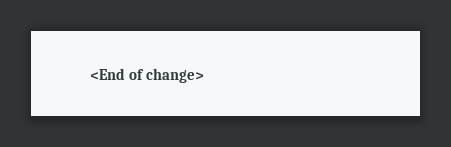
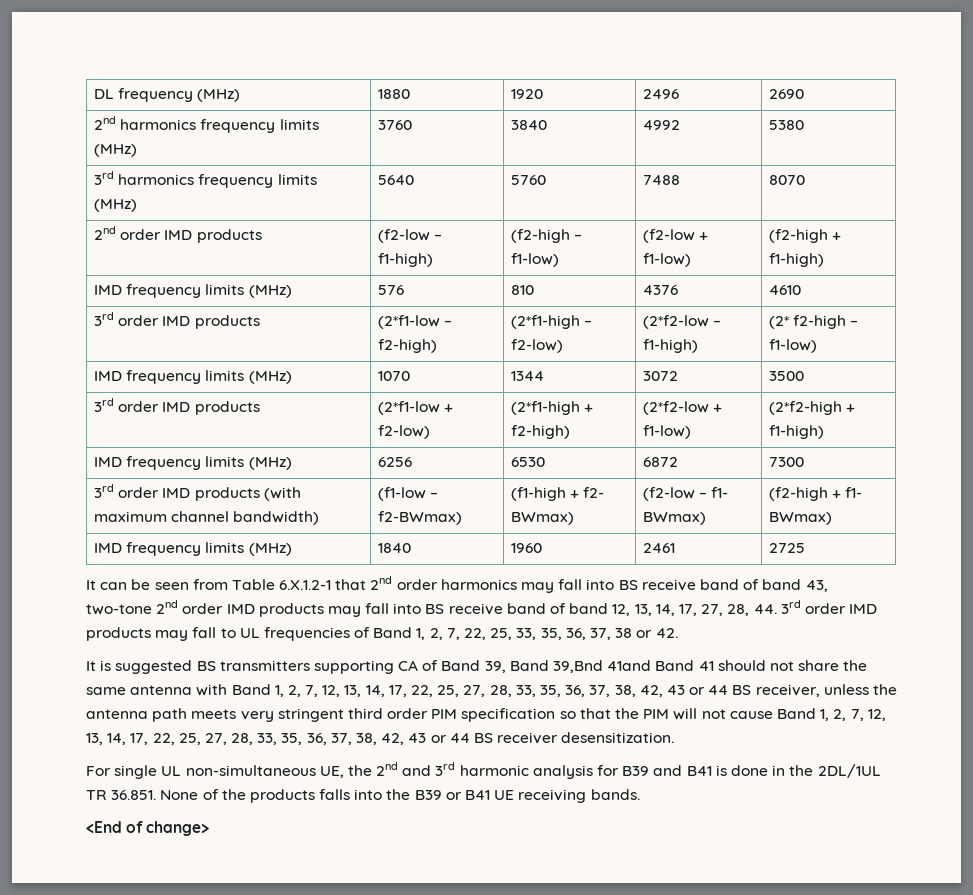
+ DL frequency (MHz) | 1880 | 1920 | 2496 | 2690
+ 2nd harmonics frequency limits (MHz) | 3760 | 3840 | 4992 | 5380
+ 3rd harmonics frequency limits (MHz) | 5640 | 5760 | 7488 | 8070
+ 2nd order IMD products | (f2-low – f1-high) | (f2-high – f1-low) | (f2-low + f1-low) | (f2-high + f1-high)
+ IMD frequency limits (MHz) | 576 | 810 | 4376 | 4610
+ 3rd order IMD products | (2*f1-low – f2-high) | (2*f1-high – f2-low) | (2*f2-low – f1-high) | (2* f2-high – f1-low)
+ IMD frequency limits (MHz) | 1070 | 1344 | 3072 | 3500
+ 3rd order IMD products | (2*f1-low + f2-low) | (2*f1-high + f2-high) | (2*f2-low + f1-low) | (2*f2-high + f1-high)
+ IMD frequency limits (MHz) | 6256 | 6530 | 6872 | 7300
+ 3rd order IMD products (with maximum channel bandwidth) | (f1-low – f2-BWmax) | (f1-high + f2- BWmax) | (f2-low – f1- BWmax) | (f2-high + f1- BWmax)
+ IMD frequency limits (MHz) | 1840 | 1960 | 2461 | 2725
+ It can be seen from Table 6.X.1.2-1 that 2nd order harmonics may fall into BS receive band of band 43, two-tone 2nd order IMD products may fall into BS receive band of band 12, 13, 14, 17, 27, 28, 44. 3rd order IMD products may fall to UL frequencies of Band 1, 2, 7, 22, 25, 33, 35, 36, 37, 38 or 42.
+ It is suggested BS transmitters supporting CA of Band 39, Band 39,Bnd 41and Band 41 should not share the same antenna with Band 1, 2, 7, 12, 13, 14, 17, 22, 25, 27, 28, 33, 35, 36, 37, 38, 42, 43 or 44 BS receiver, unless the antenna path meets very stringent third order PIM specification so that the PIM will not cause Band 1, 2, 7, 12, 13, 14, 17, 22, 25, 27, 28, 33, 35, 36, 37, 38, 42, 43 or 44 BS receiver desensitization.
+ For single UL non-simultaneous UE, the 2nd and 3rd harmonic analysis for B39 and B41 is done in the 2DL/1UL TR 36.851. None of the products falls into the B39 or B41 UE receiving bands.

